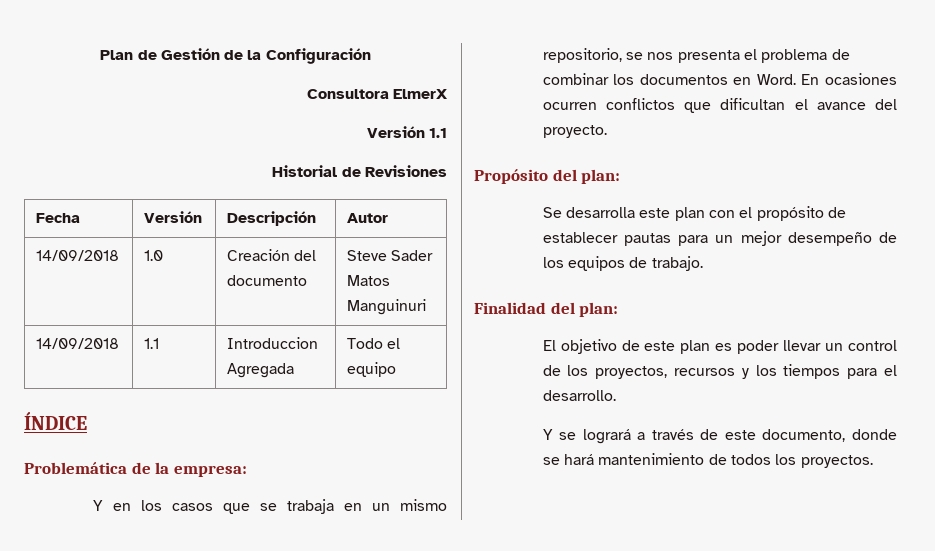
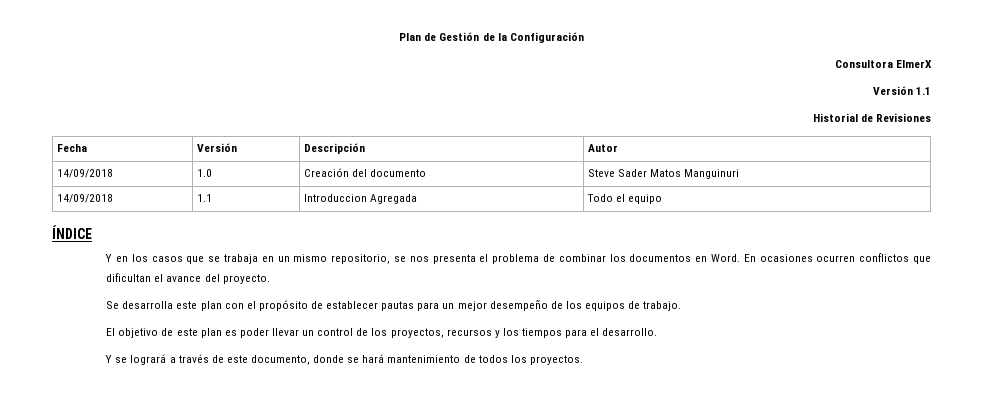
- Problemática de la empresa:
- Propósito del plan:
- Finalidad del plan:

